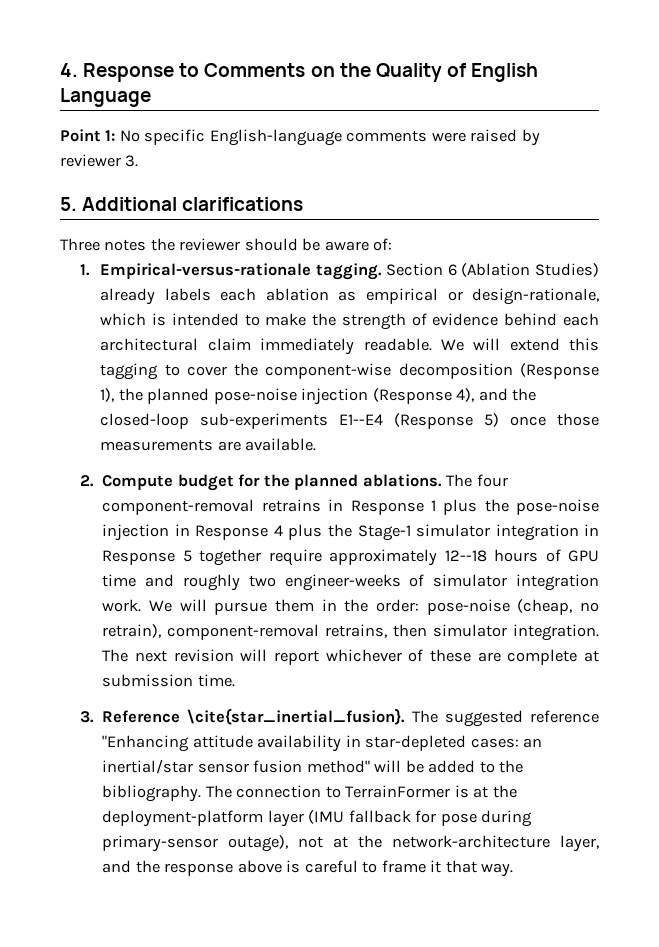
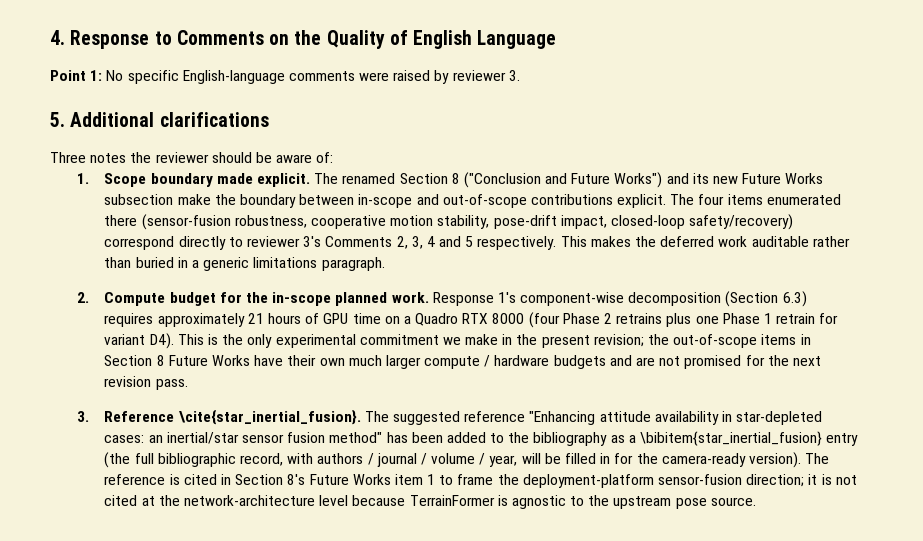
- 1. Empirical-versus-rationale tagging. Section 6 (Ablation Studies) already labels each ablation as empirical or design-rationale, which is intended to make the strength of evidence behind each architectural claim immediately readable. We will extend this tagging to cover the component-wise decomposition (Response 1), the planned pose-noise injection (Response 4), and the closed-loop sub-experiments E1--E4 (Response 5) once those measurements are available.
+ 1. Scope boundary made explicit. The renamed Section 8 ("Conclusion and Future Works") and its new Future Works subsection make the boundary between in-scope and out-of-scope contributions explicit. The four items enumerated there (sensor-fusion robustness, cooperative motion stability, pose-drift impact, closed-loop safety/recovery) correspond directly to reviewer 3's Comments 2, 3, 4 and 5 respectively. This makes the deferred work auditable rather than buried in a generic limitations paragraph.
- 2. Compute budget for the planned ablations. The four component-removal retrains in Response 1 plus the pose-noise injection in Response 4 plus the Stage-1 simulator integration in Response 5 together require approximately 12--18 hours of GPU time and roughly two engineer-weeks of simulator integration work. We will pursue them in the order: pose-noise (cheap, no retrain), component-removal retrains, then simulator integration. The next revision will report whichever of these are complete at submission time.
+ 2. Compute budget for the in-scope planned work. Response 1's component-wise decomposition (Section 6.3) requires approximately 21 hours of GPU time on a Quadro RTX 8000 (four Phase 2 retrains plus one Phase 1 retrain for variant D4). This is the only experimental commitment we make in the present revision; the out-of-scope items in Section 8 Future Works have their own much larger compute / hardware budgets and are not promised for the next revision pass.
- The suggested reference "Enhancing attitude availability in star-depleted cases: an inertial/star sensor fusion method" will be added to the bibliography. The connection to TerrainFormer is at the deployment-platform layer (IMU fallback for pose during primary-sensor outage), not at the network-architecture layer, and the response above is careful to frame it that way.
+ The suggested reference "Enhancing attitude availability in star-depleted cases: an inertial/star sensor fusion method" has been added to the bibliography as a \bibitem{star_inertial_fusion} entry (the full bibliographic record, with authors / journal / volume / year, will be filled in for the camera-ready version). The reference is cited in Section 8's Future Works item 1 to frame the deployment-platform sensor-fusion direction; it is not cited at the network-architecture level because TerrainFormer is agnostic to the upstream pose source.

